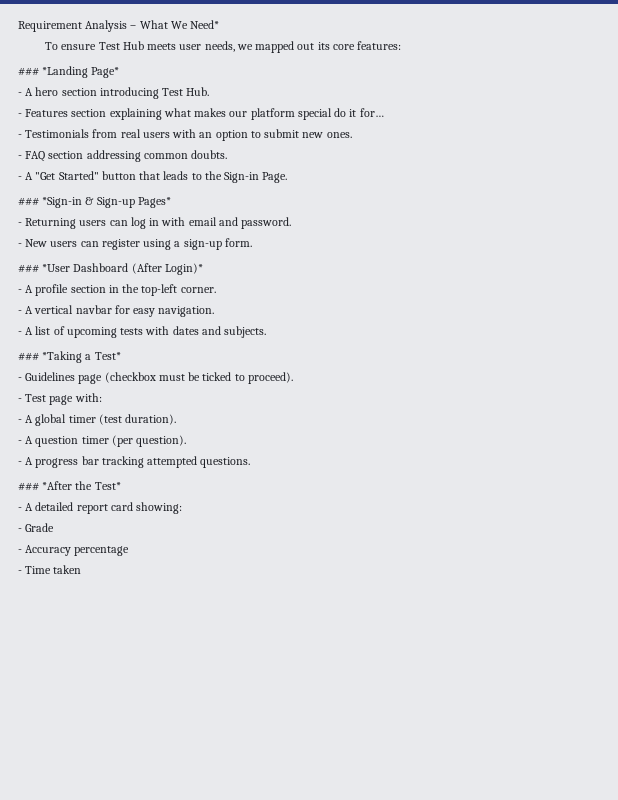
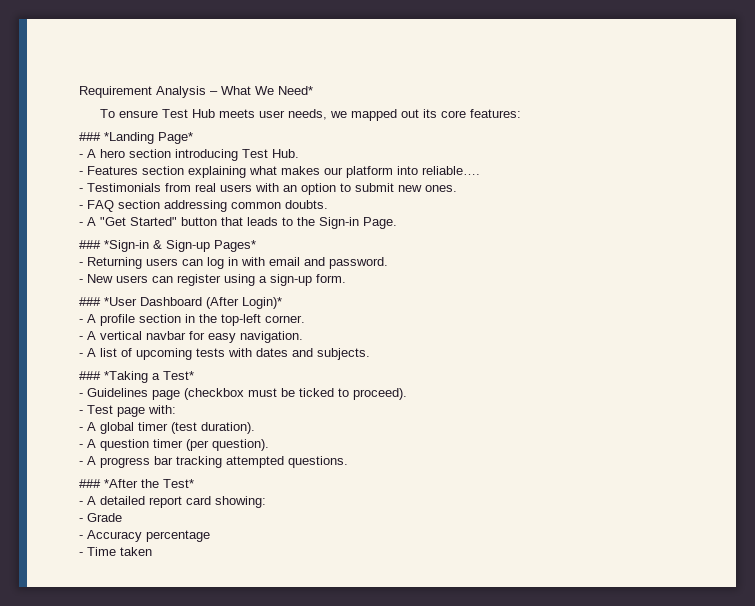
- - Features section explaining what makes our platform special do it for…
+ - Features section explaining what makes our platform into reliable….

